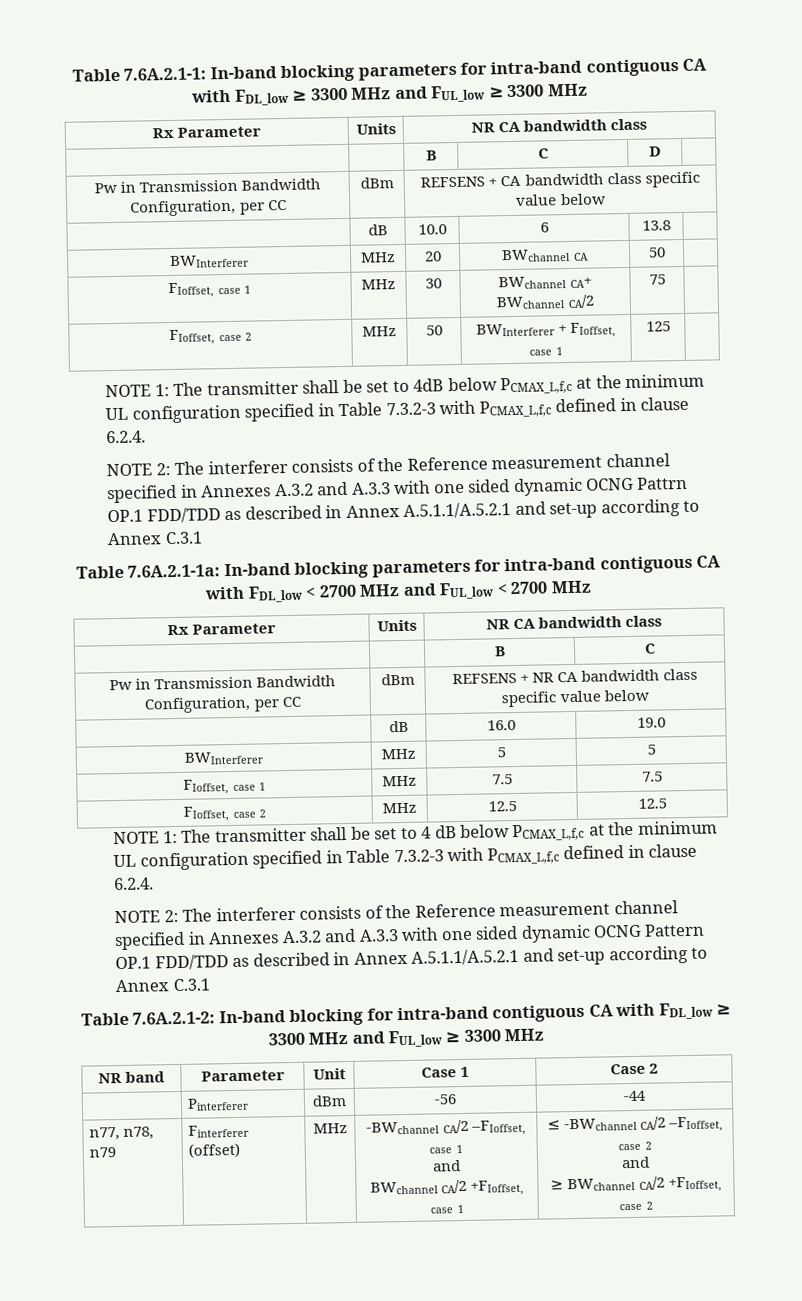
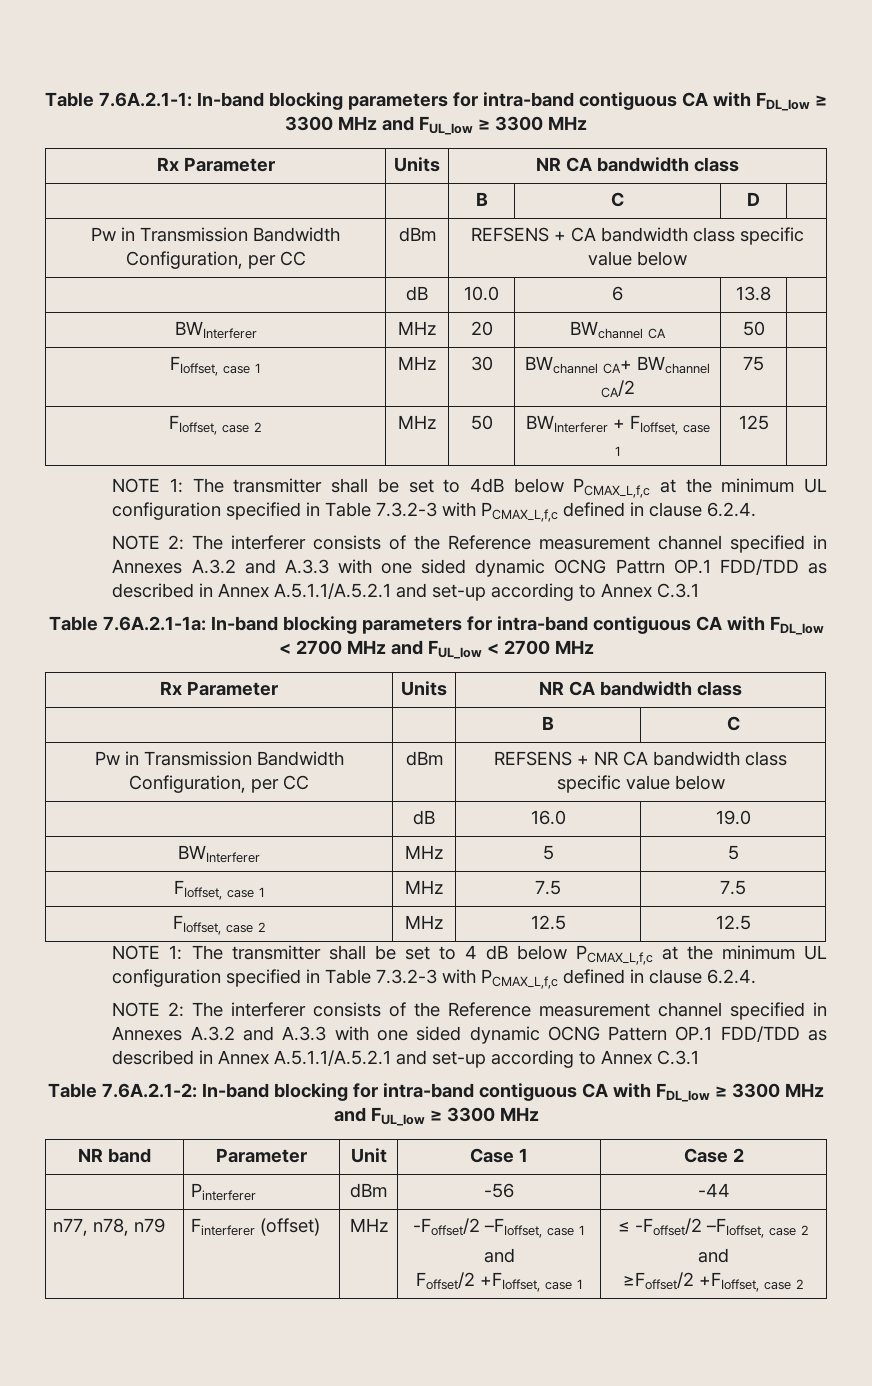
- n77, n78, n79 | Finterferer (offset) | MHz | -BWchannel CA/2 –FIoffset, case 1
+ n77, n78, n79 | Finterferer (offset) | MHz | -Foffset/2 –FIoffset, case 1
  and
- BWchannel CA/2 +FIoffset, case 1 | ≤ -BWchannel CA/2 –FIoffset, case 2
+ Foffset/2 +FIoffset, case 1 | ≤ -Foffset/2 –FIoffset, case 2
  and
- ≥ BWchannel CA/2 +FIoffset, case 2
+ ≥Foffset/2 +FIoffset, case 2

